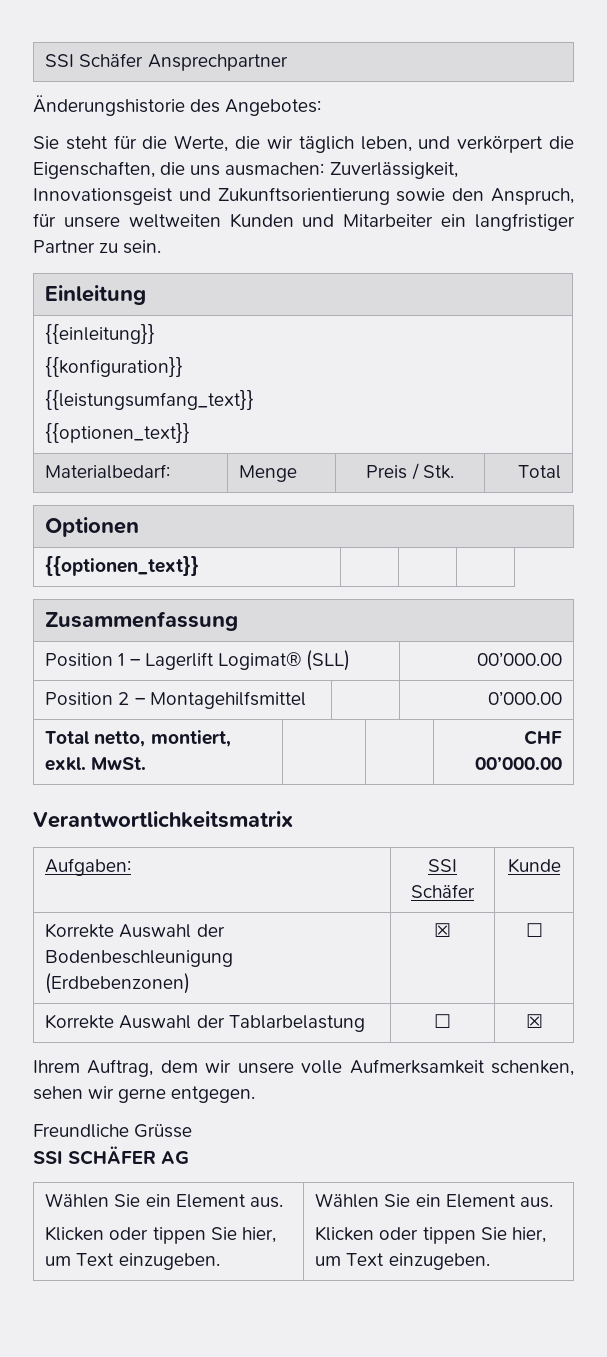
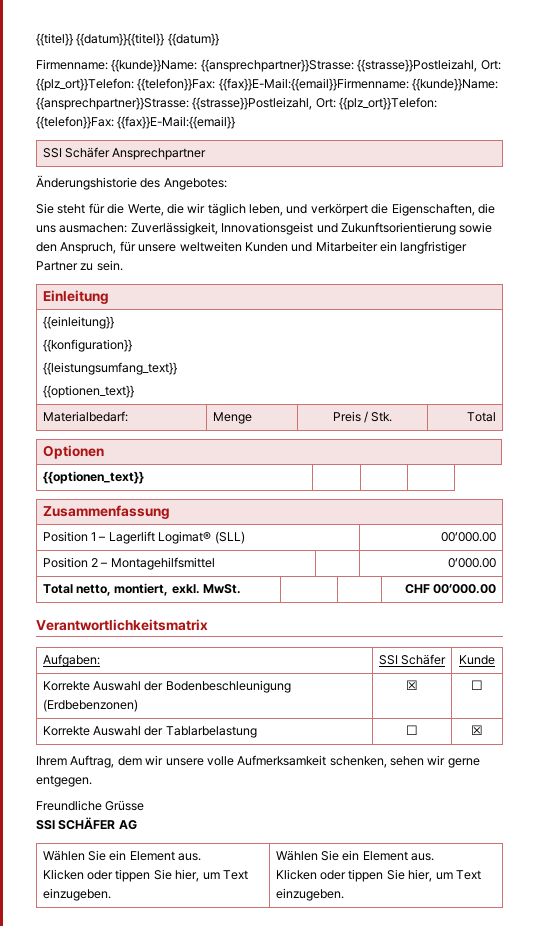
+ {{titel}} {{datum}}{{titel}} {{datum}}
+ Firmenname: {{kunde}}Name: {{ansprechpartner}}Strasse: {{strasse}}Postleizahl, Ort: {{plz_ort}}Telefon: {{telefon}}Fax: {{fax}}E-Mail:{{email}}Firmenname: {{kunde}}Name: {{ansprechpartner}}Strasse: {{strasse}}Postleizahl, Ort: {{plz_ort}}Telefon: {{telefon}}Fax: {{fax}}E-Mail:{{email}}

